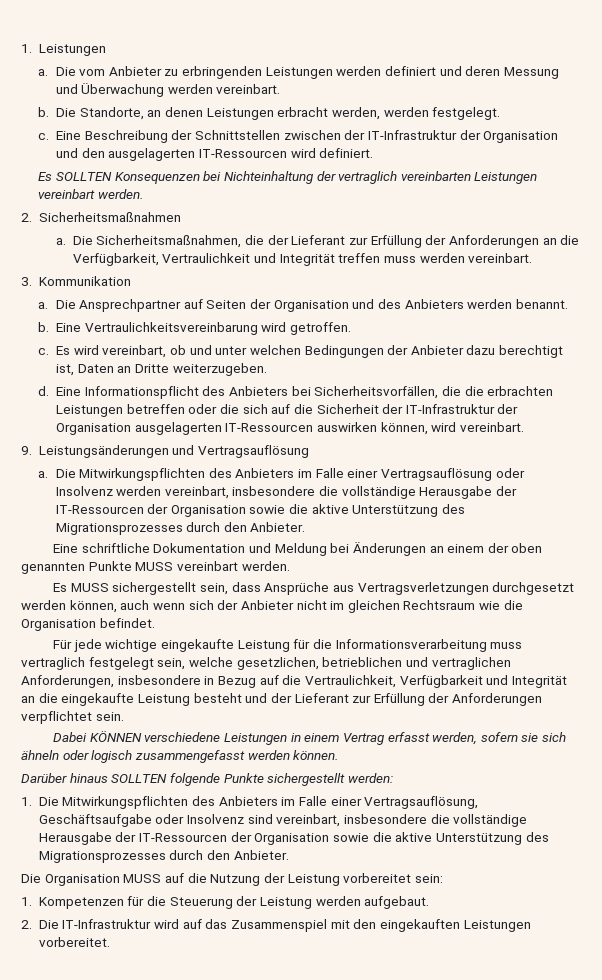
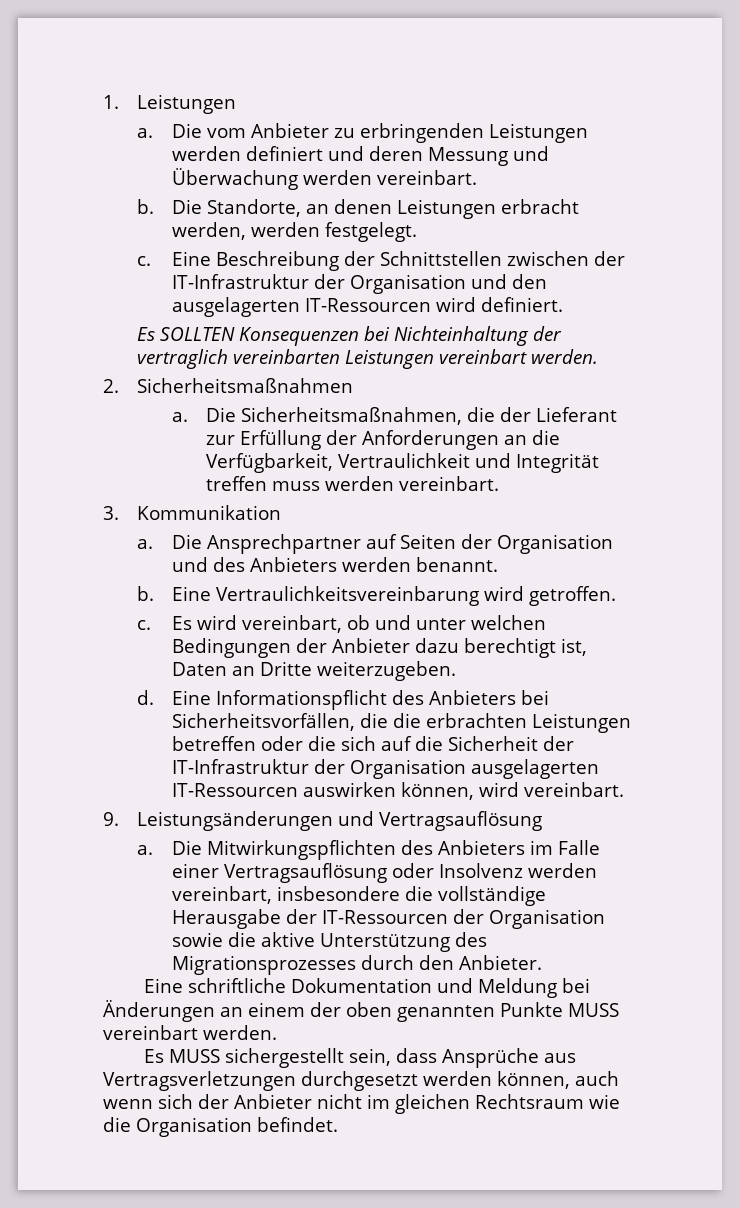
- Für jede wichtige eingekaufte Leistung für die Informationsverarbeitung muss vertraglich festgelegt sein, welche gesetzlichen, betrieblichen und vertraglichen Anforderungen, insbesondere in Bezug auf die Vertraulichkeit, Verfügbarkeit und Integrität an die eingekaufte Leistung besteht und der Lieferant zur Erfüllung der Anforderungen verpflichtet sein.
- Dabei KÖNNEN verschiedene Leistungen in einem Vertrag erfasst werden, sofern sie sich ähneln oder logisch zusammengefasst werden können.
- Darüber hinaus SOLLTEN folgende Punkte sichergestellt werden:
- 1. Die Mitwirkungspflichten des Anbieters im Falle einer Vertragsauflösung, Geschäftsaufgabe oder Insolvenz sind vereinbart, insbesondere die vollständige Herausgabe der IT-Ressourcen der Organisation sowie die aktive Unterstützung des Migrationsprozesses durch den Anbieter.
- Die Organisation MUSS auf die Nutzung der Leistung vorbereitet sein:
- 1. Kompetenzen für die Steuerung der Leistung werden aufgebaut.
- 2. Die IT-Infrastruktur wird auf das Zusammenspiel mit den eingekauften Leistungen vorbereitet.

